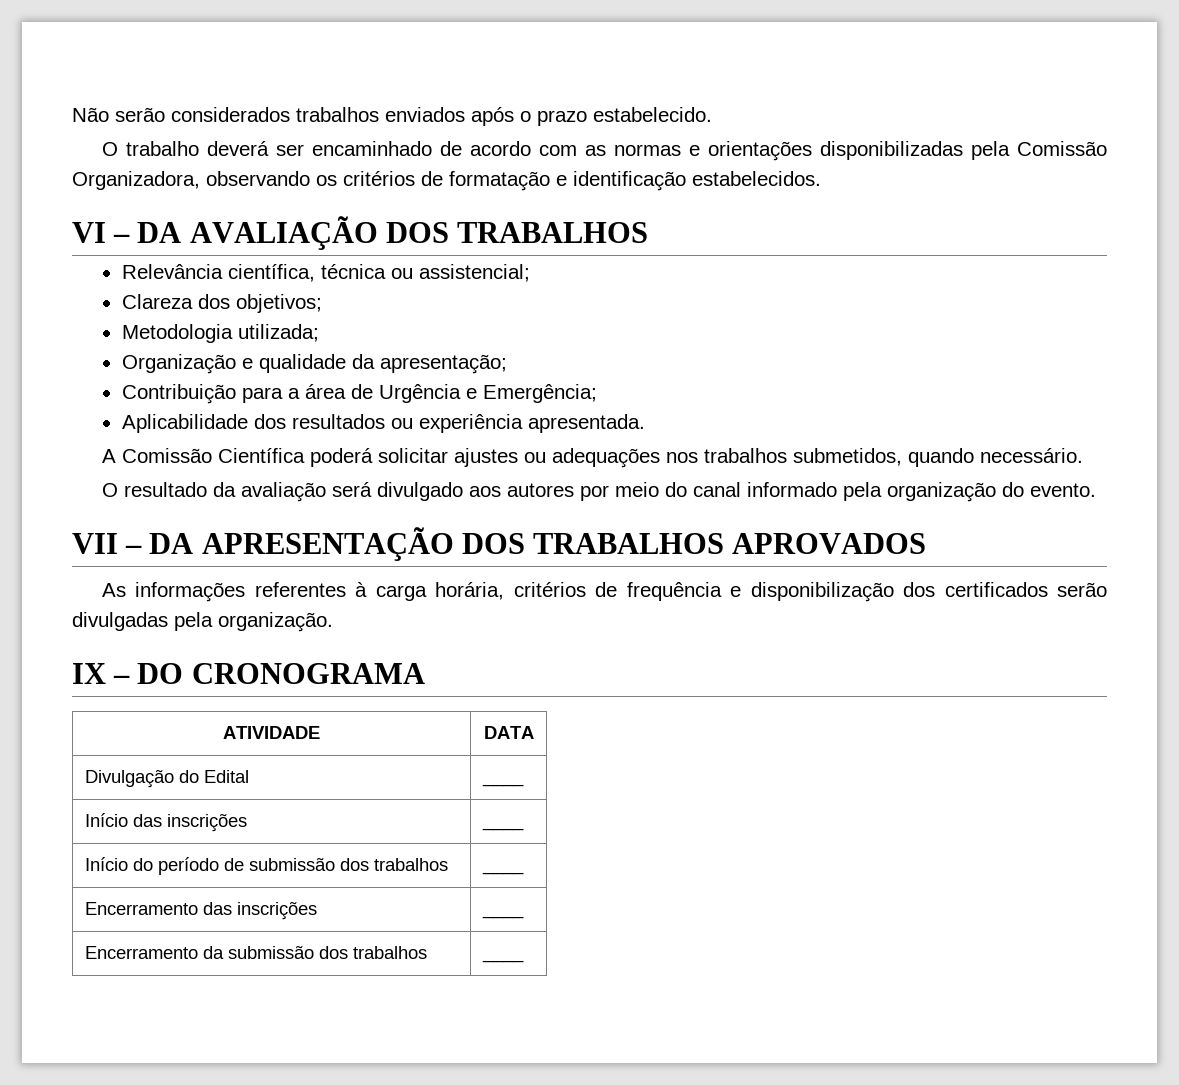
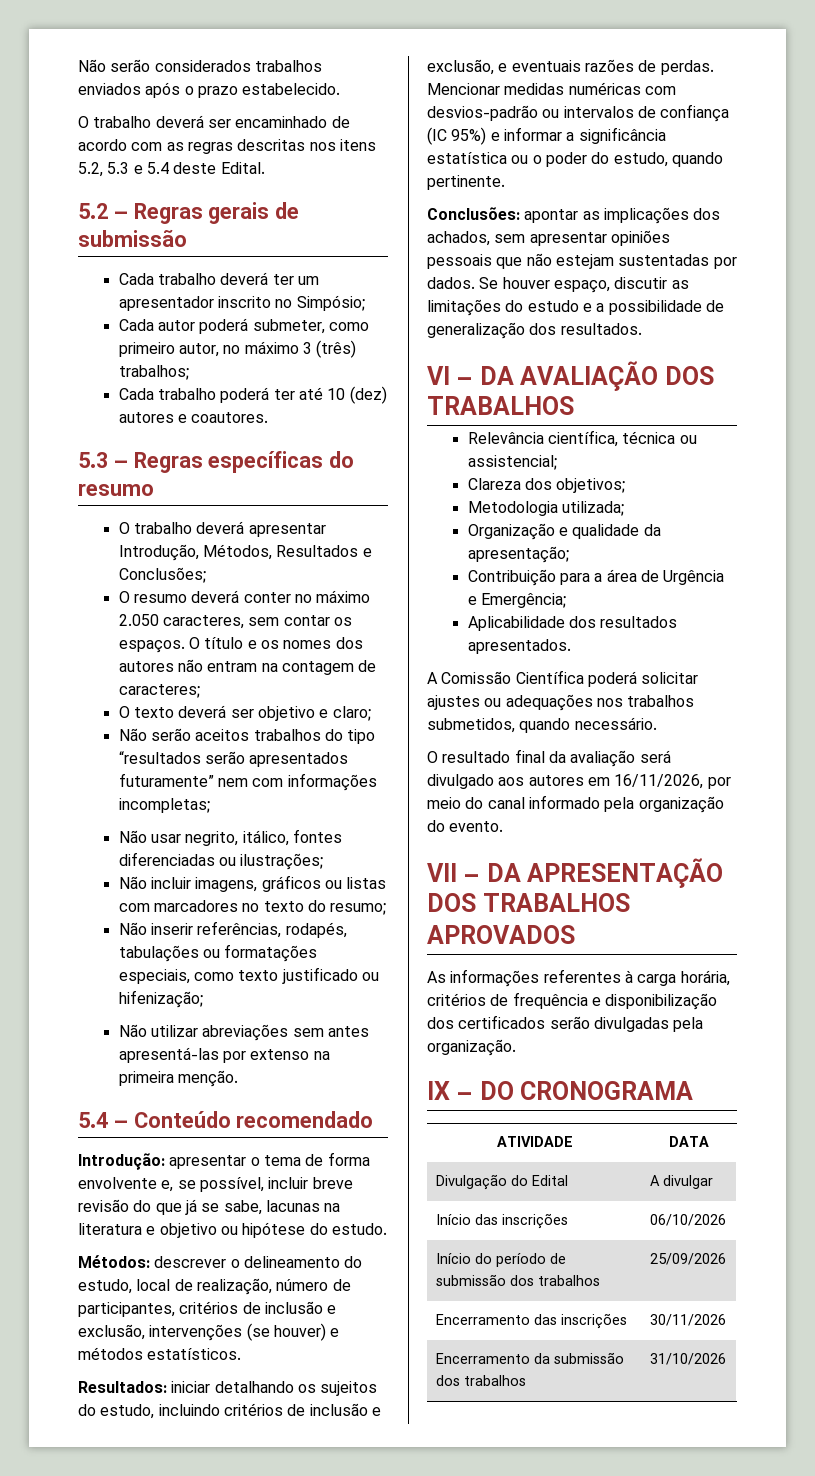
- O trabalho deverá ser encaminhado de acordo com as normas e orientações disponibilizadas pela Comissão Organizadora, observando os critérios de formatação e identificação estabelecidos.
+ O trabalho deverá ser encaminhado de acordo com as regras descritas nos itens 5.2, 5.3 e 5.4 deste Edital.
+ 5.2 – Regras gerais de submissão
+ Cada trabalho deverá ter um apresentador inscrito no Simpósio;
+ Cada autor poderá submeter, como primeiro autor, no máximo 3 (três) trabalhos;
+ Cada trabalho poderá ter até 10 (dez) autores e coautores.
+ 5.3 – Regras específicas do resumo
+ O trabalho deverá apresentar Introdução, Métodos, Resultados e Conclusões;
+ O resumo deverá conter no máximo 2.050 caracteres, sem contar os espaços. O título e os nomes dos autores não entram na contagem de caracteres;
+ O texto deverá ser objetivo e claro;
+ Não serão aceitos trabalhos do tipo “resultados serão apresentados futuramente” nem com informações incompletas;
+ Não usar negrito, itálico, fontes diferenciadas ou ilustrações;
+ Não incluir imagens, gráficos ou listas com marcadores no texto do resumo;
+ Não inserir referências, rodapés, tabulações ou formatações especiais, como texto justificado ou hifenização;
+ Não utilizar abreviações sem antes apresentá-las por extenso na primeira menção.
+ 5.4 – Conteúdo recomendado
+ Introdução: apresentar o tema de forma envolvente e, se possível, incluir breve revisão do que já se sabe, lacunas na literatura e objetivo ou hipótese do estudo.
+ Métodos: descrever o delineamento do estudo, local de realização, número de participantes, critérios de inclusão e exclusão, intervenções (se houver) e métodos estatísticos.
+ Resultados: iniciar detalhando os sujeitos do estudo, incluindo critérios de inclusão e exclusão, e eventuais razões de perdas. Mencionar medidas numéricas com desvios-padrão ou intervalos de confiança (IC 95%) e informar a significância estatística ou o poder do estudo, quando pertinente.
+ Conclusões: apontar as implicações dos achados, sem apresentar opiniões pessoais que não estejam sustentadas por dados. Se houver espaço, discutir as limitações do estudo e a possibilidade de generalização dos resultados.
- Aplicabilidade dos resultados ou experiência apresentada.
+ Aplicabilidade dos resultados apresentados.
- O resultado da avaliação será divulgado aos autores por meio do canal informado pela organização do evento.
+ O resultado final da avaliação será divulgado aos autores em 16/11/2026, por meio do canal informado pela organização do evento.
- Divulgação do Edital | ____
+ Divulgação do Edital | A divulgar
- Início das inscrições | ____
+ Início das inscrições | 06/10/2026
- Início do período de submissão dos trabalhos | ____
+ Início do período de submissão dos trabalhos | 25/09/2026
- Encerramento das inscrições | ____
+ Encerramento das inscrições | 30/11/2026
- Encerramento da submissão dos trabalhos | ____
+ Encerramento da submissão dos trabalhos | 31/10/2026

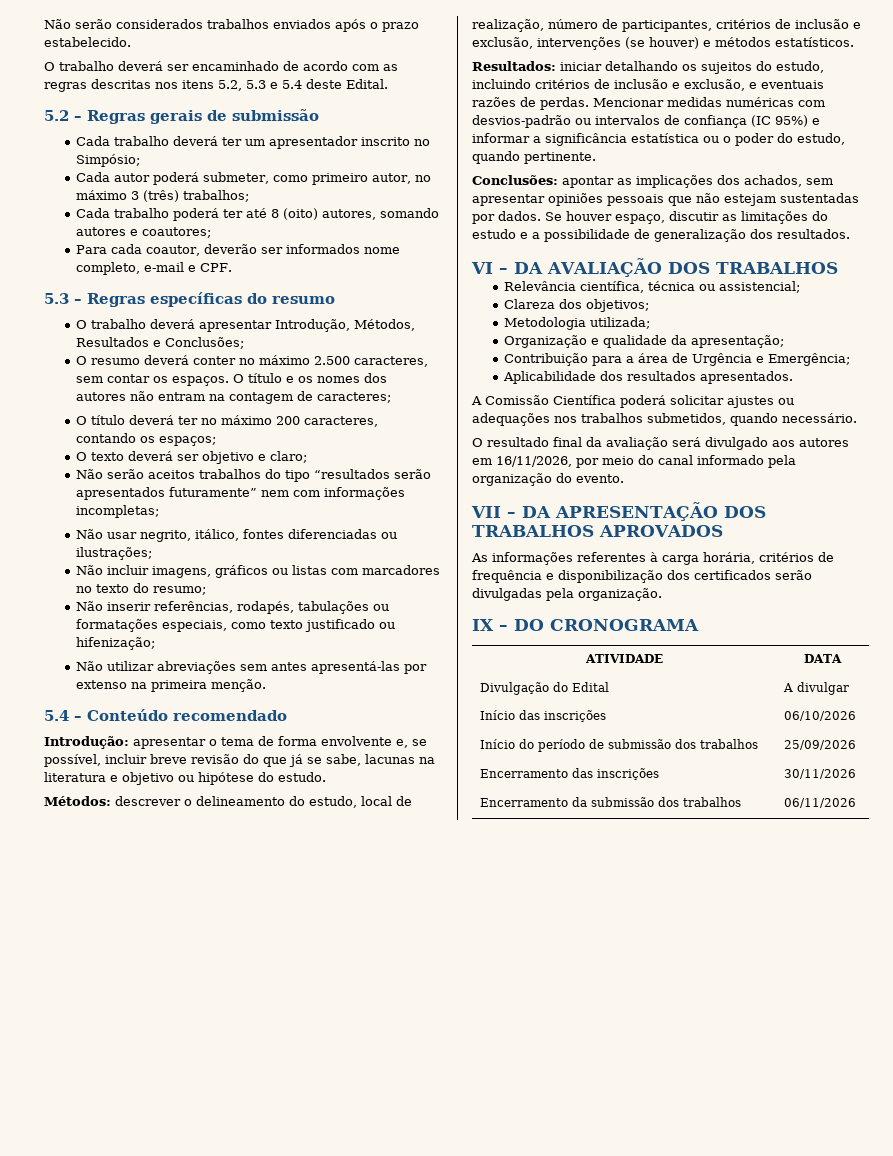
- Cada trabalho poderá ter até 10 (dez) autores e coautores.
+ Cada trabalho poderá ter até 8 (oito) autores, somando autores e coautores;
+ Para cada coautor, deverão ser informados nome completo, e-mail e CPF.
- O resumo deverá conter no máximo 2.050 caracteres, sem contar os espaços.
+ O resumo deverá conter no máximo 2.500 caracteres, sem contar os espaços.
+ O título deverá ter no máximo 200 caracteres, contando os espaços;
- Encerramento da submissão dos trabalhos | 31/10/2026
+ Encerramento da submissão dos trabalhos | 06/11/2026

